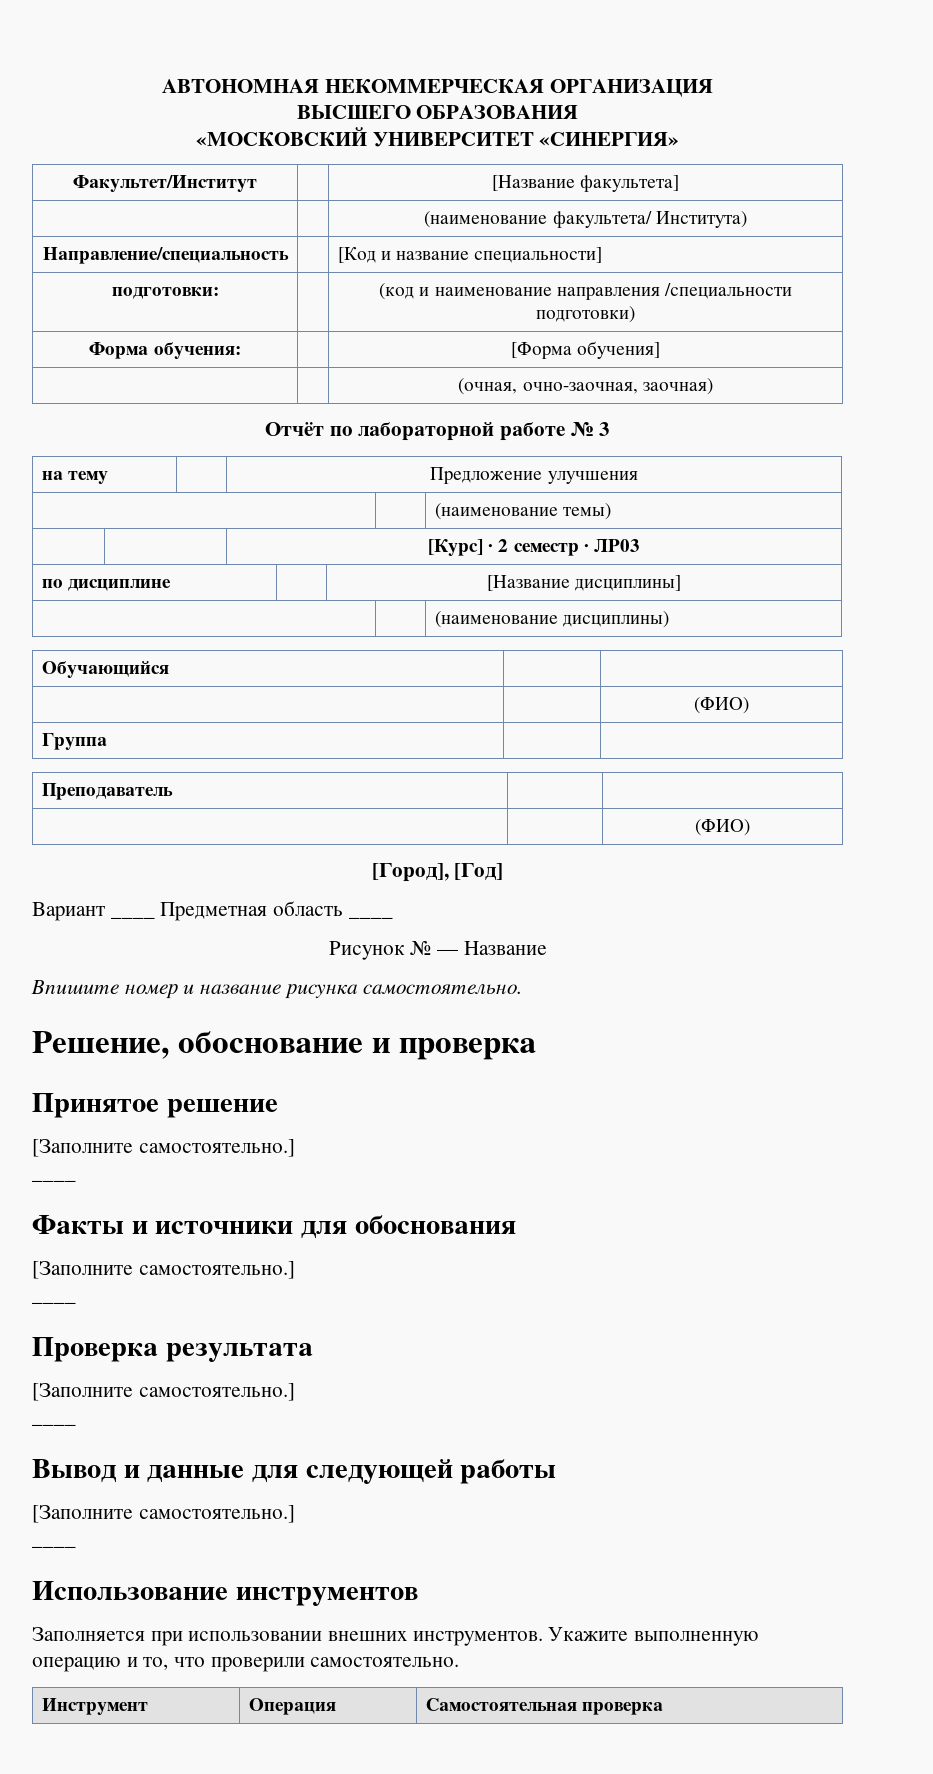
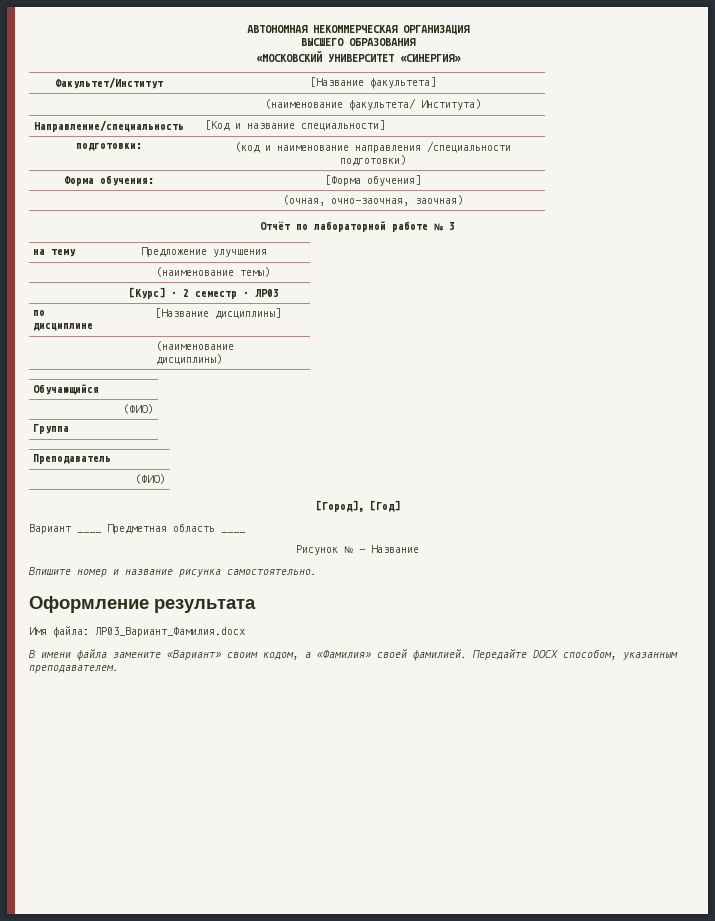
- Решение, обоснование и проверка
- Принятое решение
- [Заполните самостоятельно.]
- ____
- Факты и источники для обоснования
- [Заполните самостоятельно.]
- ____
- Проверка результата
- [Заполните самостоятельно.]
- ____
- Вывод и данные для следующей работы
- [Заполните самостоятельно.]
- ____
- Использование инструментов
- Заполняется при использовании внешних инструментов. Укажите выполненную операцию и то, что проверили самостоятельно.
- Инструмент | Операция | Самостоятельная проверка
+ Оформление результата
+ Имя файла: ЛР03_Вариант_Фамилия.docx
+ В имени файла замените «Вариант» своим кодом, а «Фамилия» своей фамилией. Передайте DOCX способом, указанным преподавателем.

